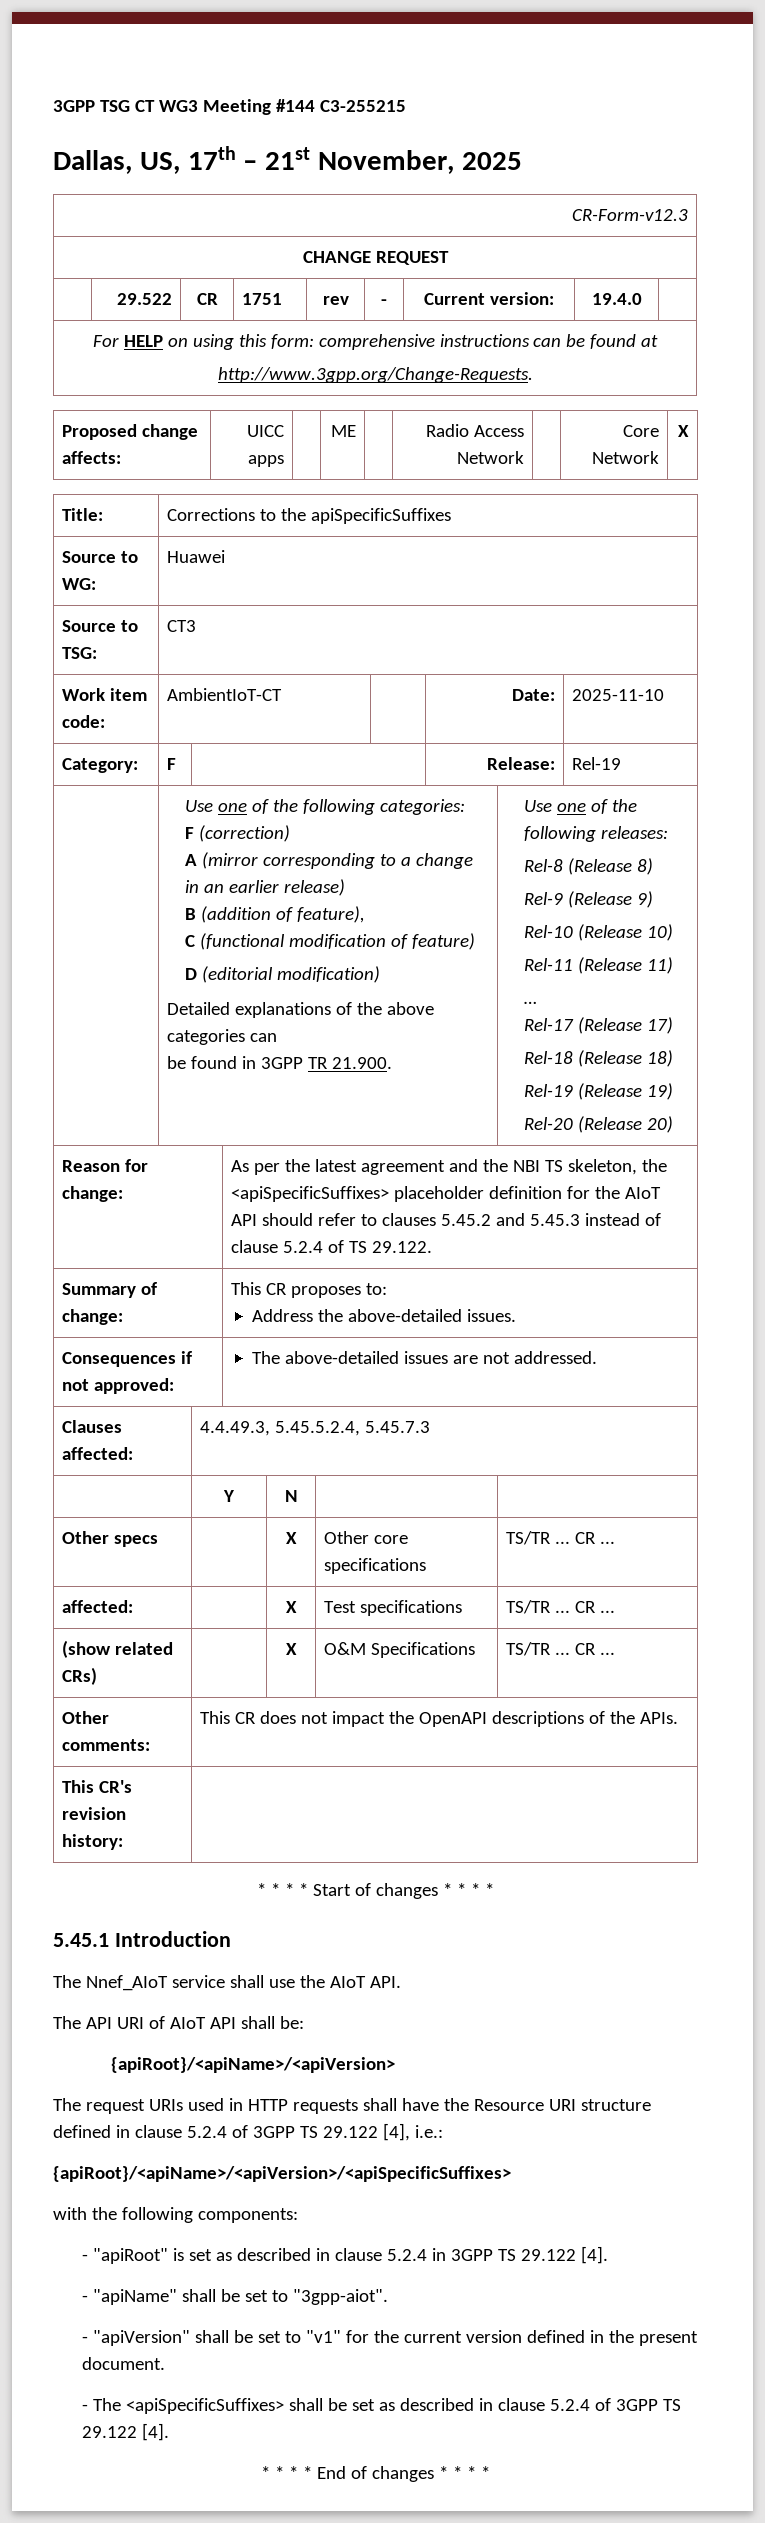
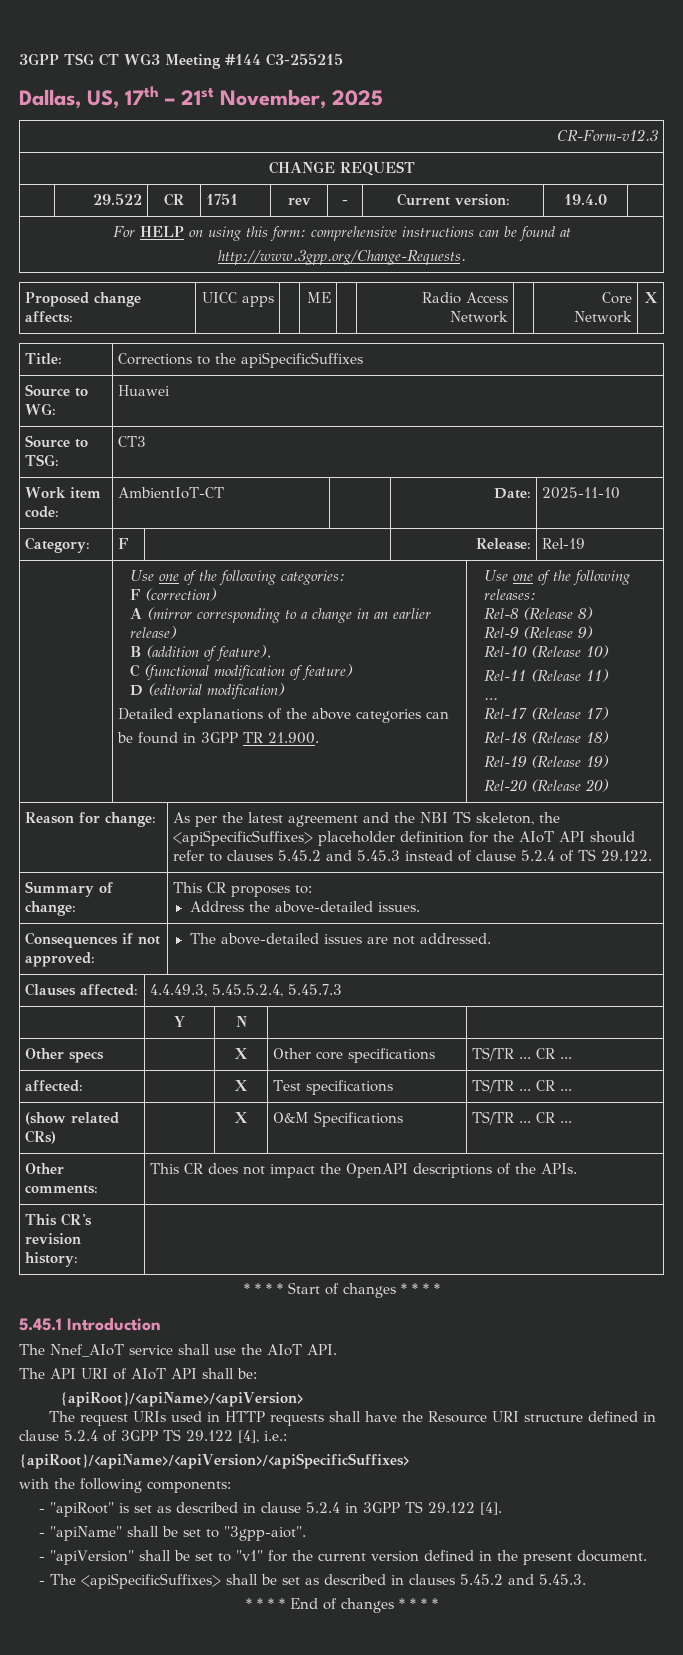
- - The <apiSpecificSuffixes> shall be set as described in clause 5.2.4 of 3GPP TS 29.122 [4].
+ - The <apiSpecificSuffixes> shall be set as described in clauses 5.45.2 and 5.45.3.

